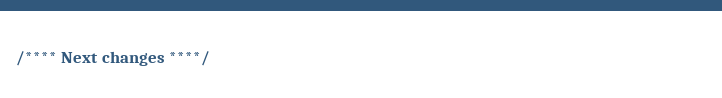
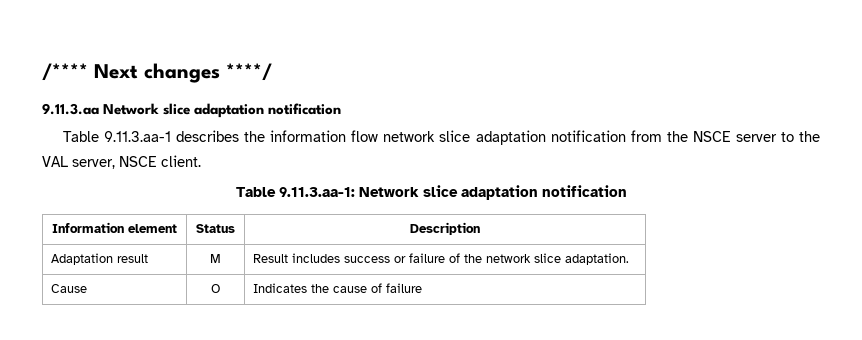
+ 9.11.3.aa Network slice adaptation notification
+ Table 9.11.3.aa-1 describes the information flow network slice adaptation notification from the NSCE server to the VAL server, NSCE client.
+ Table 9.11.3.aa-1: Network slice adaptation notification
+ Information element | Status | Description
+ Adaptation result | M | Result includes success or failure of the network slice adaptation.
+ Cause | O | Indicates the cause of failure

